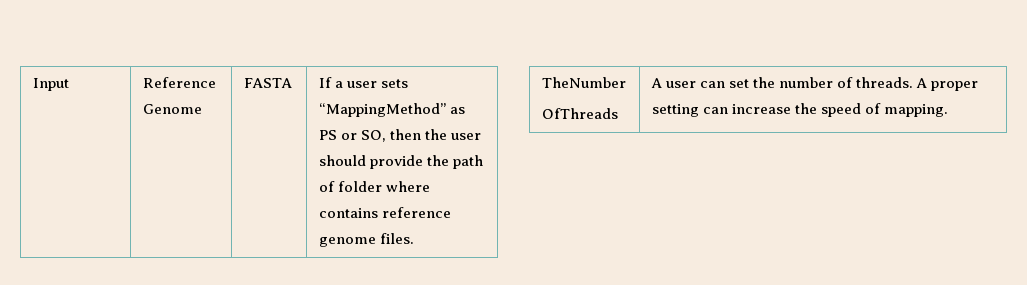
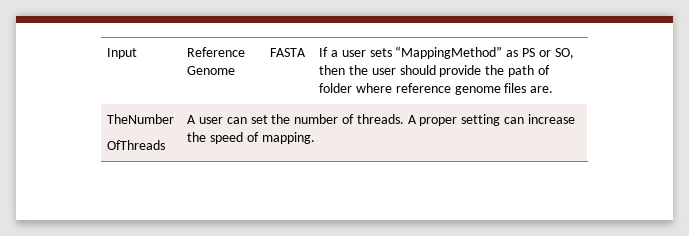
- Input | Reference Genome | FASTA | If a user sets “MappingMethod” as PS or SO, then the user should provide the path of folder where contains reference genome files.
+ Input | Reference Genome | FASTA | If a user sets “MappingMethod” as PS or SO, then the user should provide the path of folder where reference genome files are.

